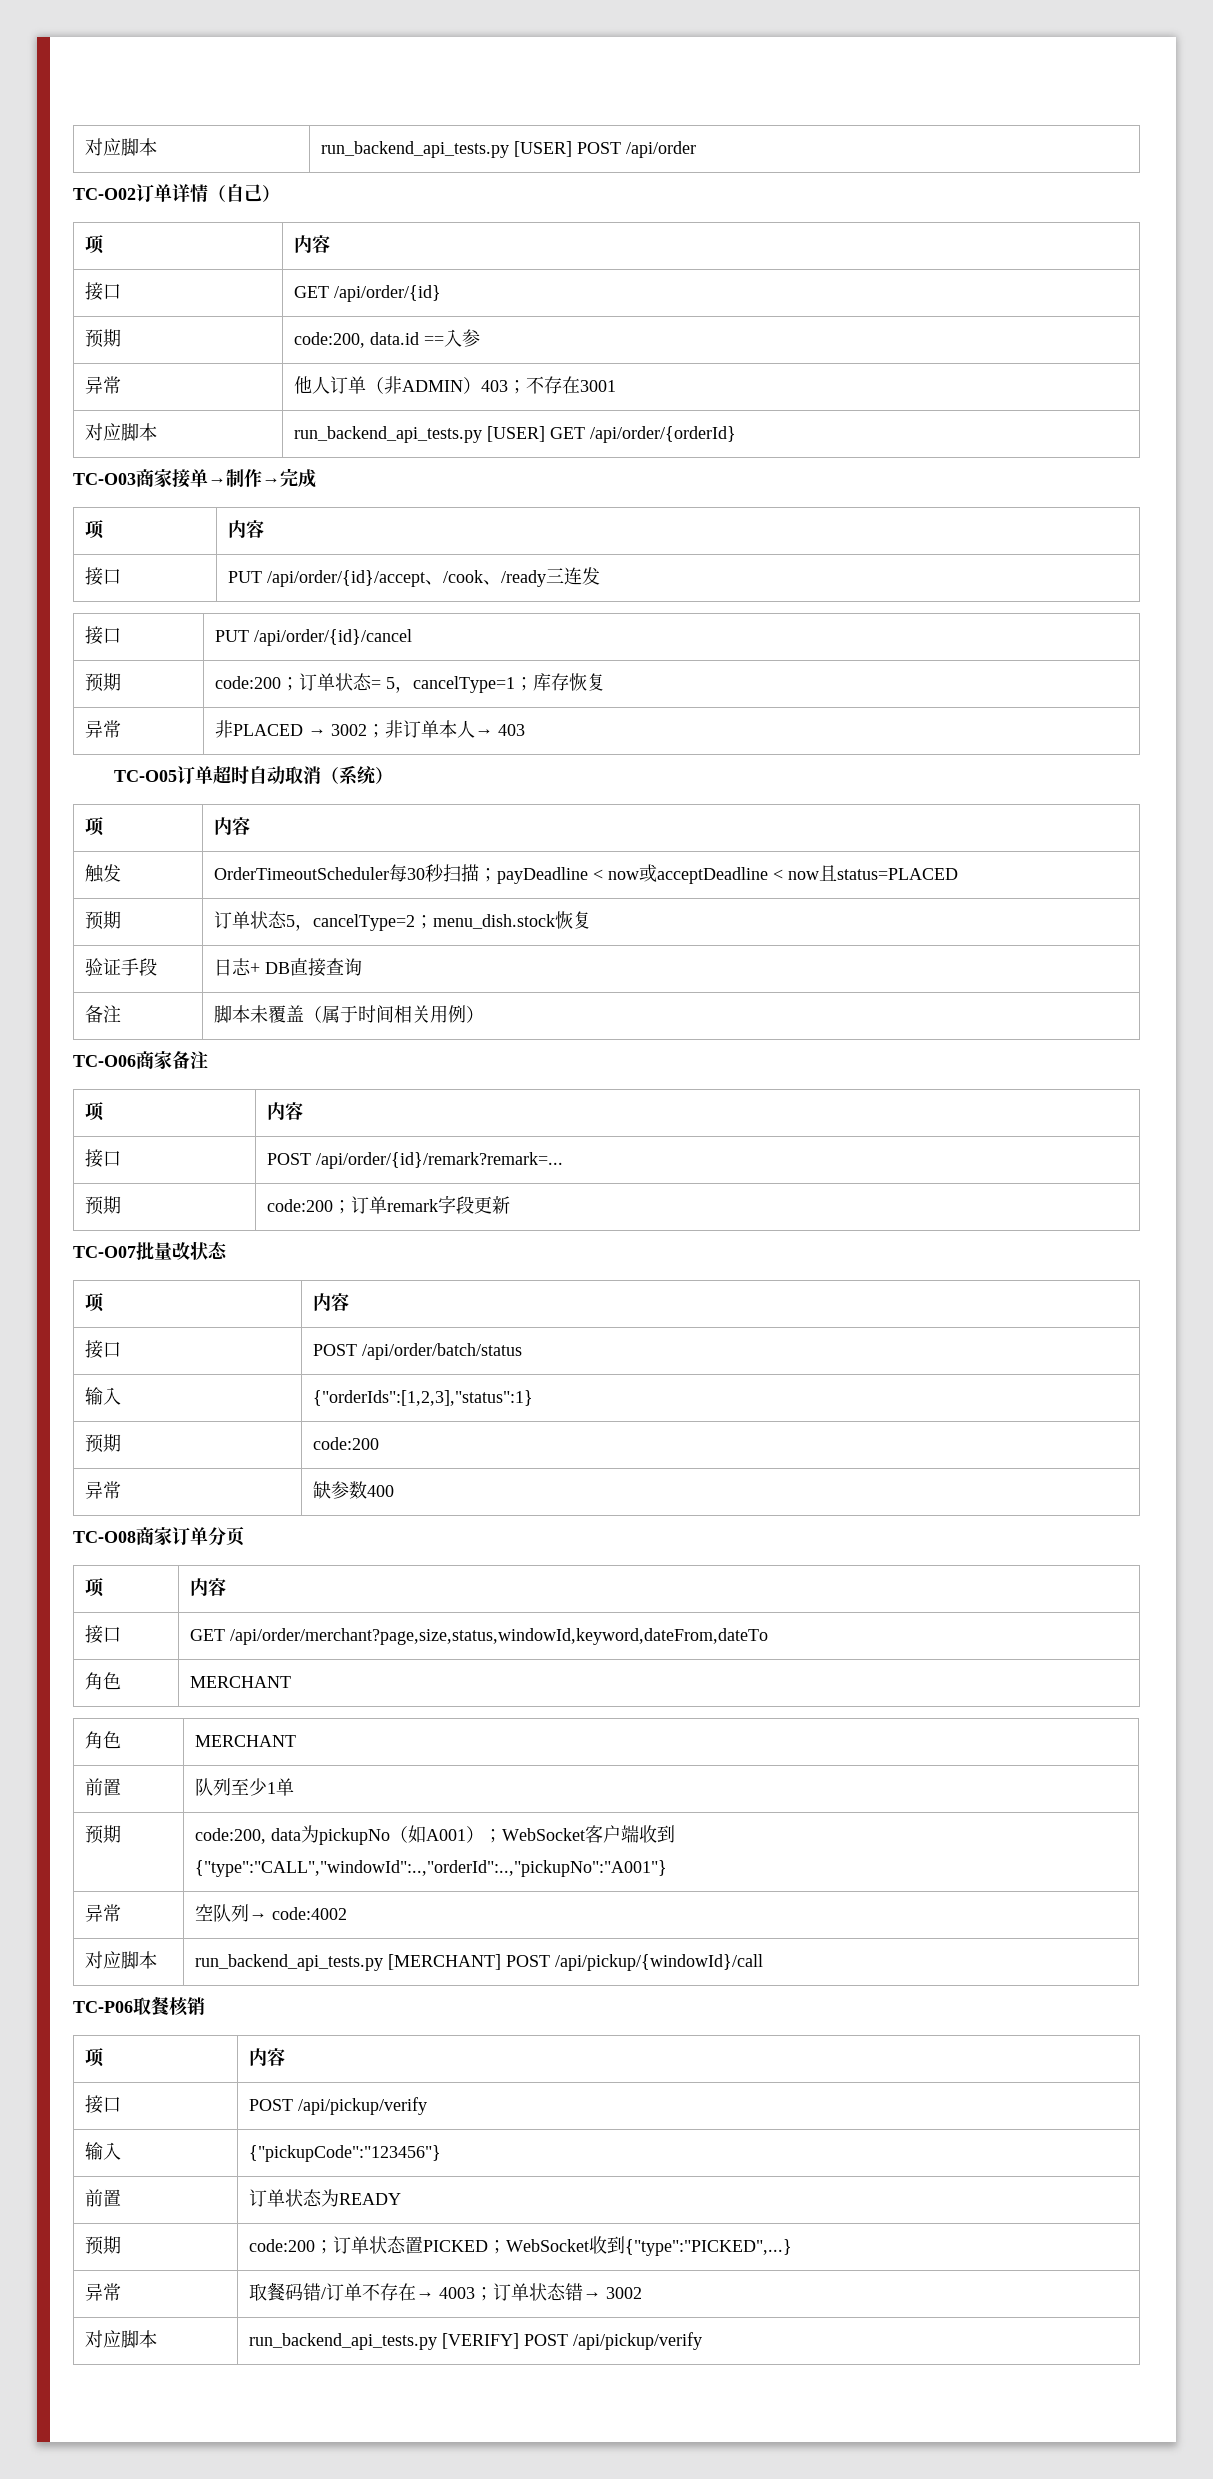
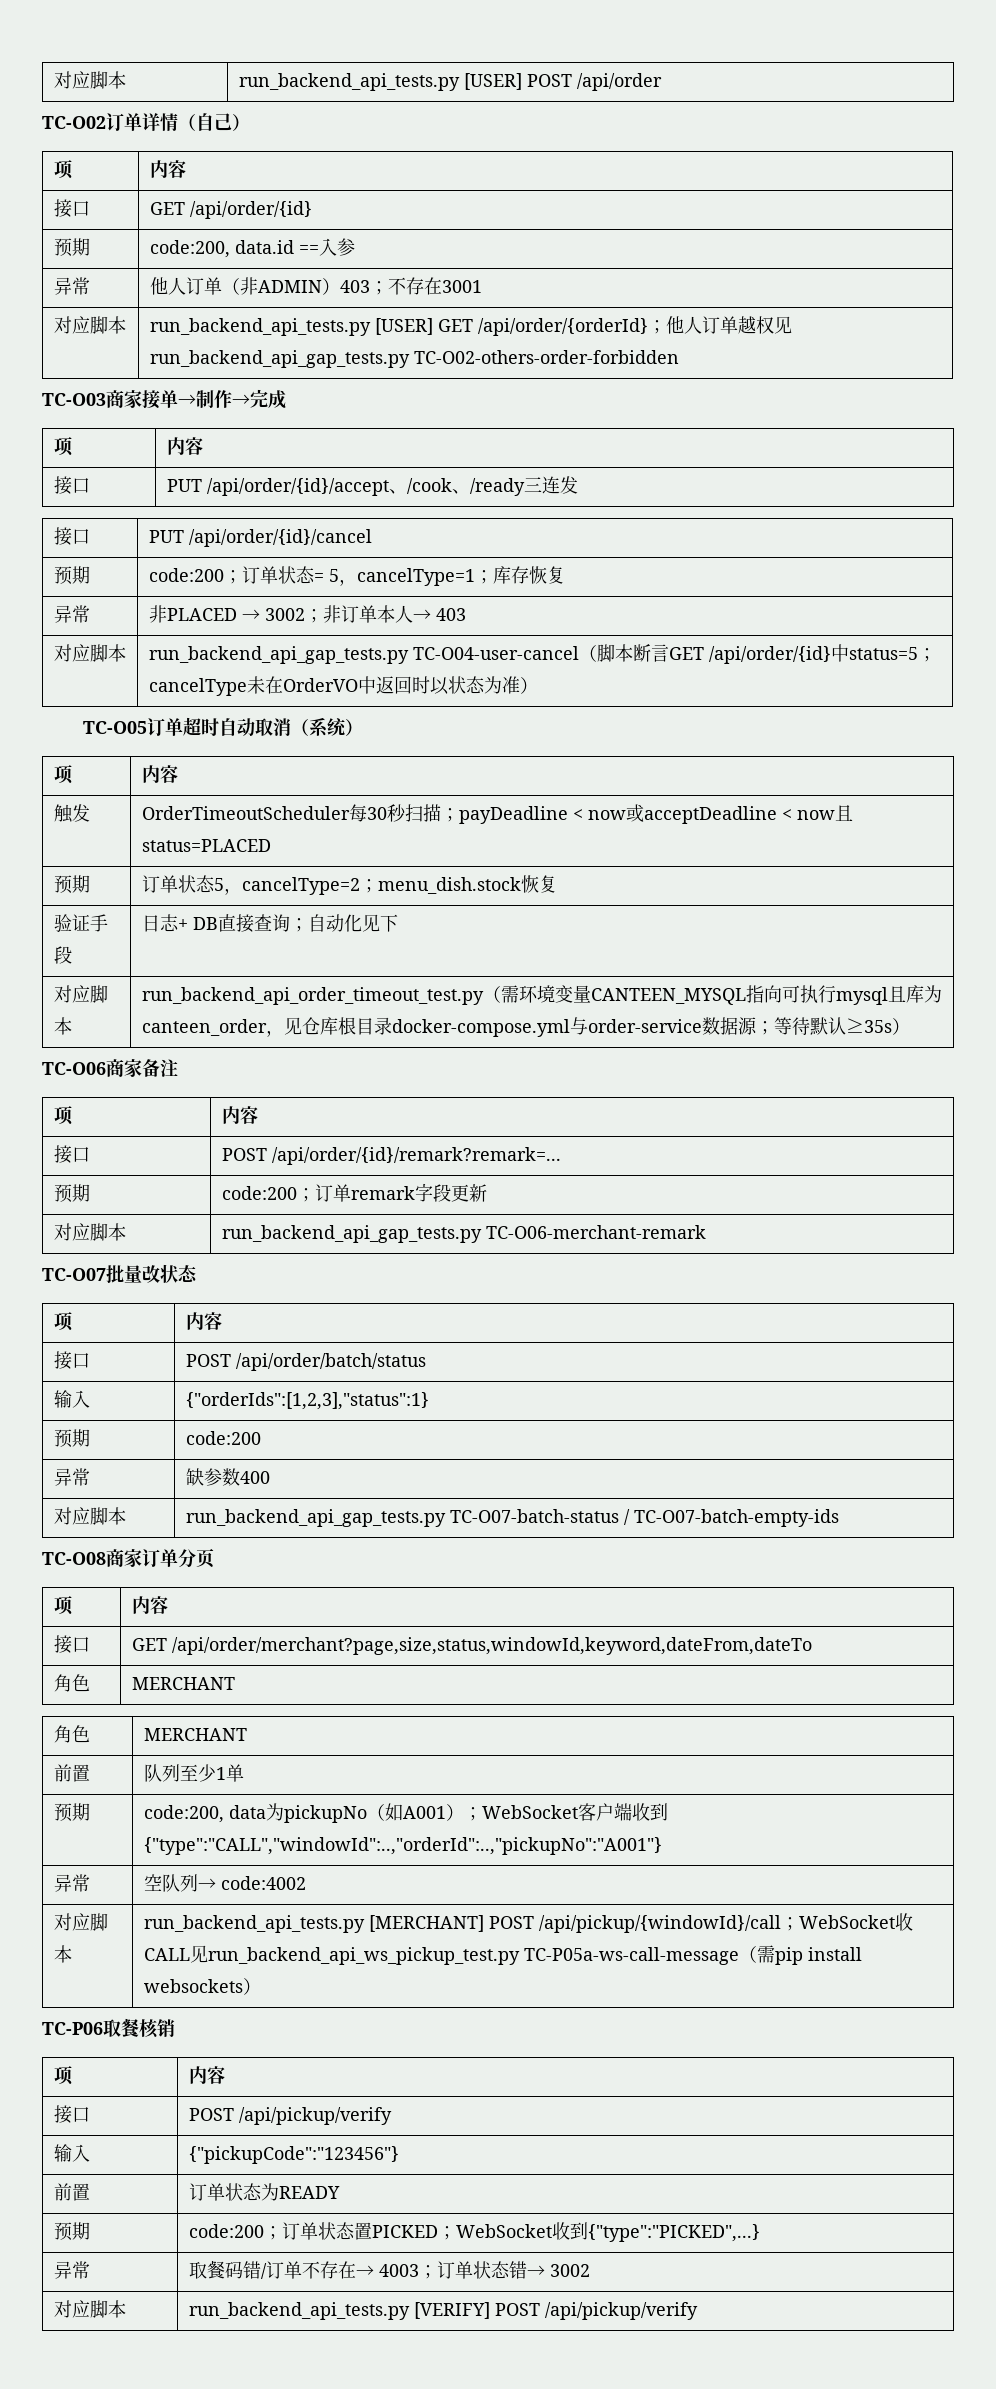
- 对应脚本 | run_backend_api_tests.py [USER] GET /api/order/{orderId}
+ 对应脚本 | run_backend_api_tests.py [USER] GET /api/order/{orderId}；他人订单越权见run_backend_api_gap_tests.py TC-O02-others-order-forbidden
+ 对应脚本 | run_backend_api_gap_tests.py TC-O04-user-cancel（脚本断言GET /api/order/{id}中status=5；cancelType未在OrderVO中返回时以状态为准）
- 验证手段 | 日志+ DB直接查询
- 备注 | 脚本未覆盖（属于时间相关用例）
+ 验证手段 | 日志+ DB直接查询；自动化见下
+ 对应脚本 | run_backend_api_order_timeout_test.py（需环境变量CANTEEN_MYSQL指向可执行mysql且库为canteen_order，见仓库根目录docker-compose.yml与order-service数据源；等待默认≥35s）
+ 对应脚本 | run_backend_api_gap_tests.py TC-O06-merchant-remark
+ 对应脚本 | run_backend_api_gap_tests.py TC-O07-batch-status / TC-O07-batch-empty-ids
- 对应脚本 | run_backend_api_tests.py [MERCHANT] POST /api/pickup/{windowId}/call
+ 对应脚本 | run_backend_api_tests.py [MERCHANT] POST /api/pickup/{windowId}/call；WebSocket收CALL见run_backend_api_ws_pickup_test.py TC-P05a-ws-call-message（需pip install websockets）

